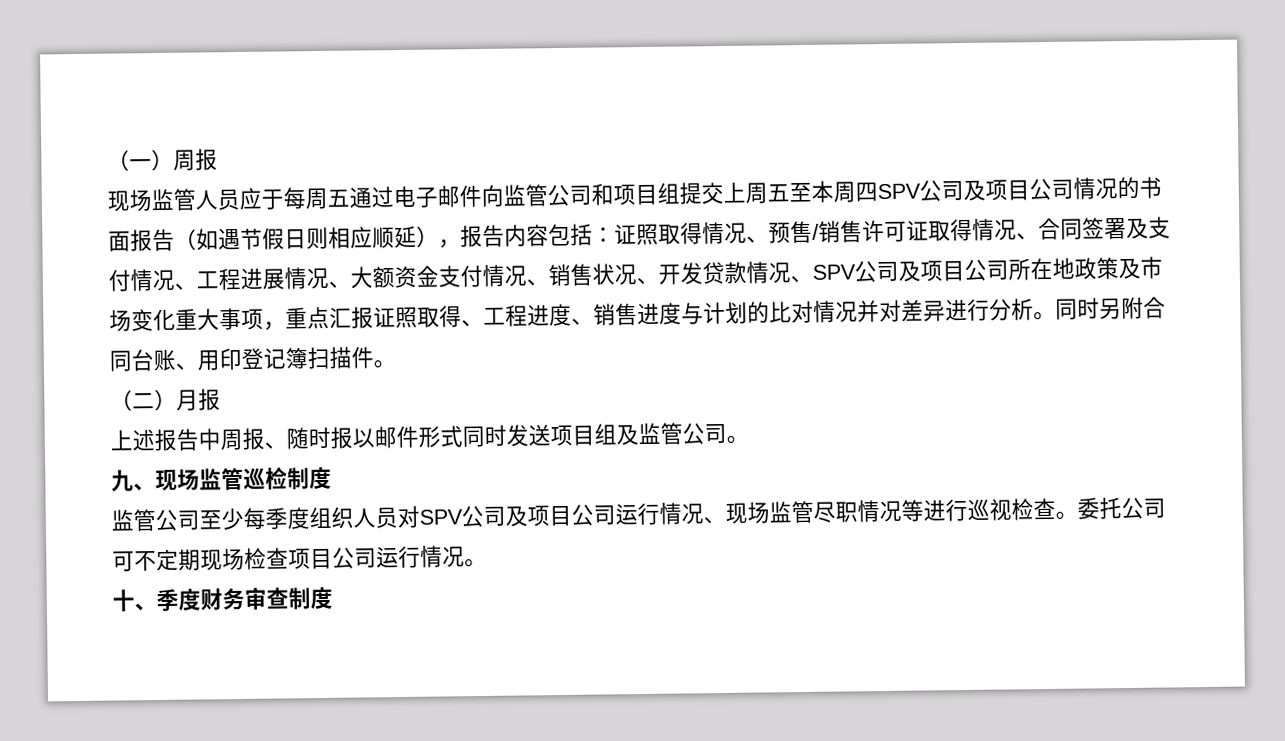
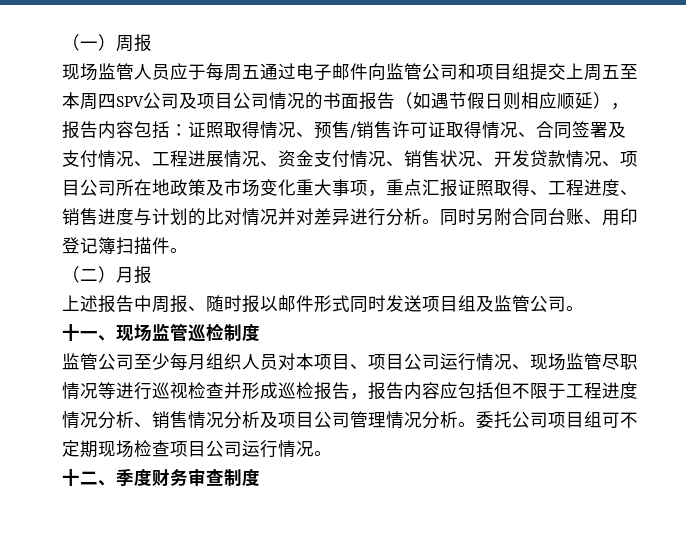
- 证照取得情况、预售/销售许可证取得情况、合同签署及支付情况、工程进展情况、大额资金支付情况、销售状况、开发贷款情况、SPV公司及项目公司所在地政策及市场变化重大事项，重点汇报证照取得、工程进度、销售进度与计划的比对情况并对差异进行分析。
+ 证照取得情况、预售/销售许可证取得情况、合同签署及支付情况、工程进展情况、资金支付情况、销售状况、开发贷款情况、项目公司所在地政策及市场变化重大事项，重点汇报证照取得、工程进度、销售进度与计划的比对情况并对差异进行分析。
- 九、现场监管巡检制度
+ 十一、现场监管巡检制度
- 监管公司至少每季度组织人员对SPV公司及项目公司运行情况、现场监管尽职情况等进行巡视检查。
+ 监管公司至少每月组织人员对本项目、项目公司运行情况、现场监管尽职情况等进行巡视检查并形成巡检报告，报告内容应包括但不限于工程进度情况分析、销售情况分析及项目公司管理情况分析。
- 委托公司可不定期现场检查项目公司运行情况。
+ 委托公司项目组可不定期现场检查项目公司运行情况。
- 十、季度财务审查制度
+ 十二、季度财务审查制度

